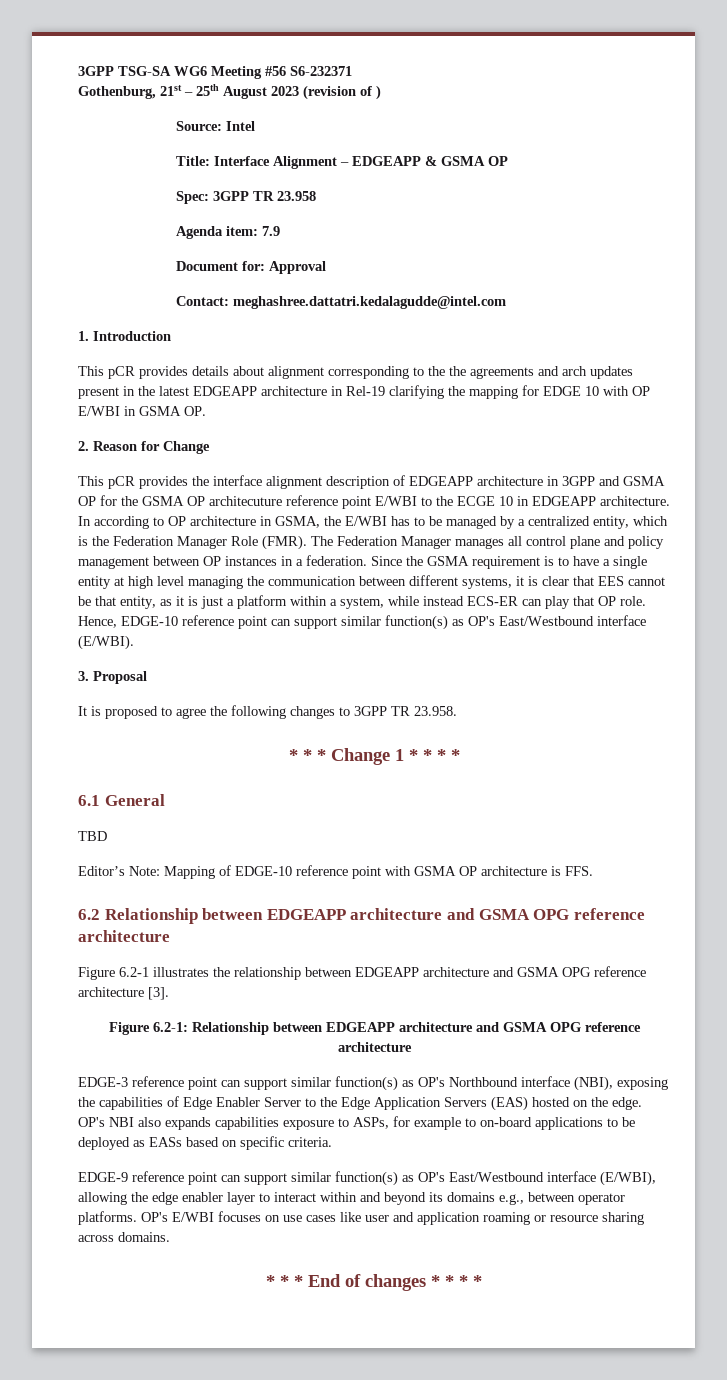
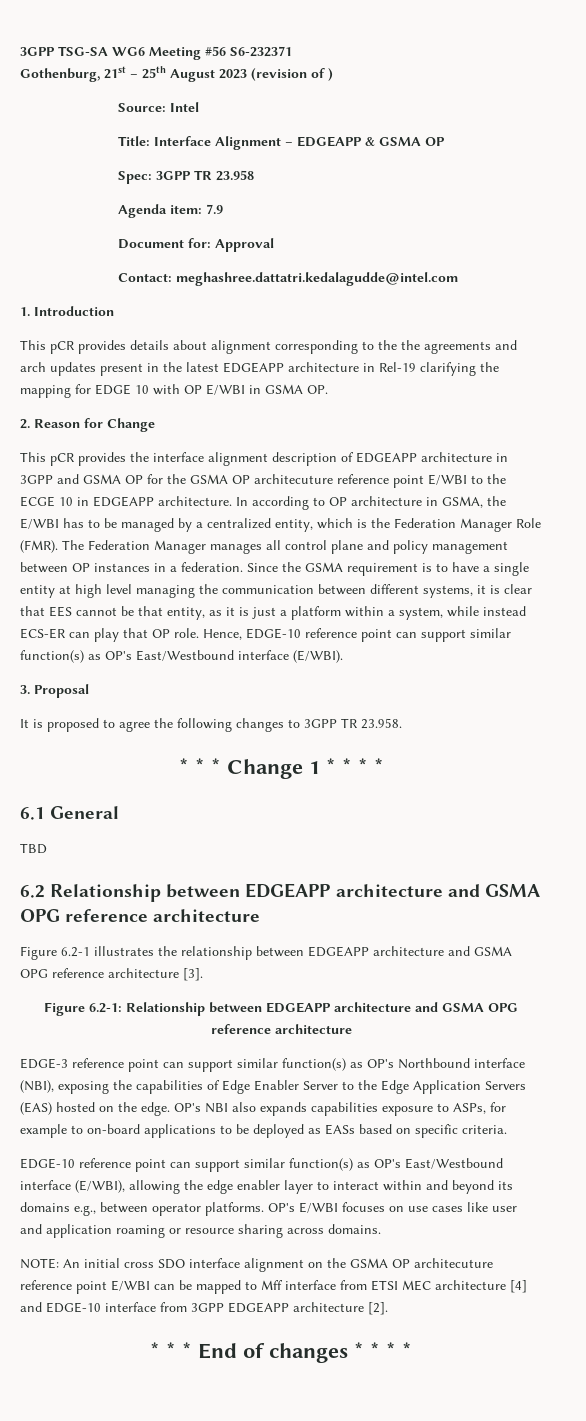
- Editor’s Note: Mapping of EDGE-10 reference point with GSMA OP architecture is FFS.
- EDGE-9 reference point can support similar function(s) as OP's East/Westbound interface (E/WBI), allowing the edge enabler layer to interact within and beyond its domains e.g., between operator platforms.
+ EDGE-10 reference point can support similar function(s) as OP's East/Westbound interface (E/WBI), allowing the edge enabler layer to interact within and beyond its domains e.g., between operator platforms.
+ NOTE: An initial cross SDO interface alignment on the GSMA OP architecuture reference point E/WBI can be mapped to Mff interface from ETSI MEC architecture [4] and EDGE-10 interface from 3GPP EDGEAPP architecture [2].

